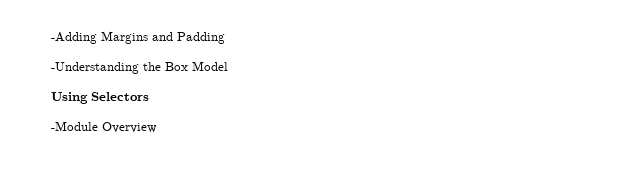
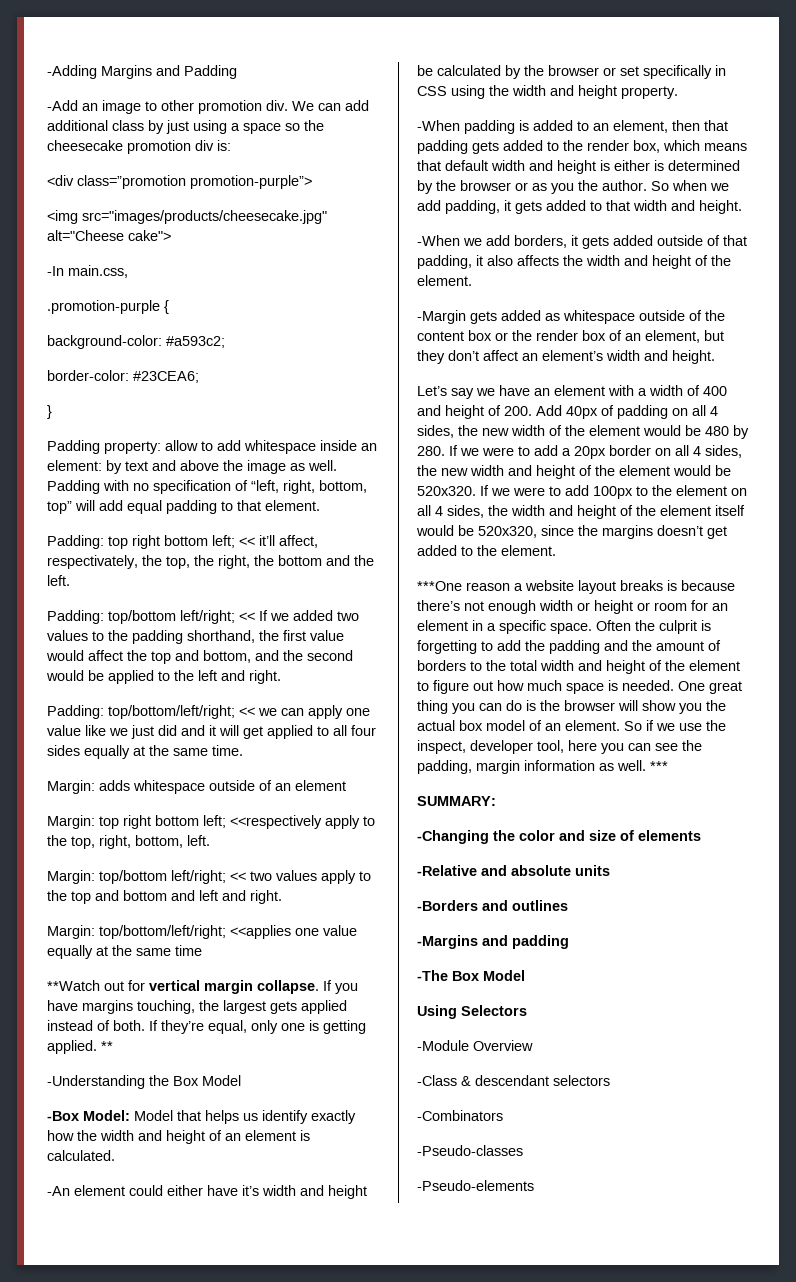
+ -Add an image to other promotion div. We can add additional class by just using a space so the cheesecake promotion div is:
+ <div class=”promotion promotion-purple”>
+ <img src="images/products/cheesecake.jpg" alt="Cheese cake">
+ -In main.css,
+ .promotion-purple {
+ background-color: #a593c2;
+ border-color: #23CEA6;
+ }
+ Padding property: allow to add whitespace inside an element: by text and above the image as well. Padding with no specification of “left, right, bottom, top” will add equal padding to that element.
+ Padding: top right bottom left; << it’ll affect, respectivately, the top, the right, the bottom and the left.
+ Padding: top/bottom left/right; << If we added two values to the padding shorthand, the first value would affect the top and bottom, and the second would be applied to the left and right.
+ Padding: top/bottom/left/right; << we can apply one value like we just did and it will get applied to all four sides equally at the same time.
+ Margin: adds whitespace outside of an element
+ Margin: top right bottom left; <<respectively apply to the top, right, bottom, left.
+ Margin: top/bottom left/right; << two values apply to the top and bottom and left and right.
+ Margin: top/bottom/left/right; <<applies one value equally at the same time
+ **Watch out for vertical margin collapse. If you have margins touching, the largest gets applied instead of both. If they’re equal, only one is getting applied. **
  -Understanding the Box Model
+ -Box Model: Model that helps us identify exactly how the width and height of an element is calculated.
+ -An element could either have it’s width and height be calculated by the browser or set specifically in CSS using the width and height property.
+ -When padding is added to an element, then that padding gets added to the render box, which means that default width and height is either is determined by the browser or as you the author. So when we add padding, it gets added to that width and height.
+ -When we add borders, it gets added outside of that padding, it also affects the width and height of the element.
+ -Margin gets added as whitespace outside of the content box or the render box of an element, but they don’t affect an element’s width and height.
+ Let’s say we have an element with a width of 400 and height of 200. Add 40px of padding on all 4 sides, the new width of the element would be 480 by 280. If we were to add a 20px border on all 4 sides, the new width and height of the element would be 520x320. If we were to add 100px to the element on all 4 sides, the width and height of the element itself would be 520x320, since the margins doesn’t get added to the element.
+ ***One reason a website layout breaks is because there’s not enough width or height or room for an element in a specific space. Often the culprit is forgetting to add the padding and the amount of borders to the total width and height of the element to figure out how much space is needed. One great thing you can do is the browser will show you the actual box model of an element. So if we use the inspect, developer tool, here you can see the padding, margin information as well. ***
+ SUMMARY:
+ -Changing the color and size of elements
+ -Relative and absolute units
+ -Borders and outlines
+ -Margins and padding
+ -The Box Model
  Using Selectors
  -Module Overview
+ -Class & descendant selectors
+ -Combinators
+ -Pseudo-classes
+ -Pseudo-elements

